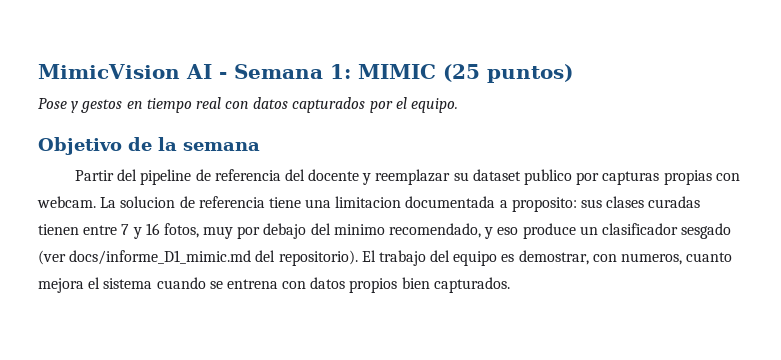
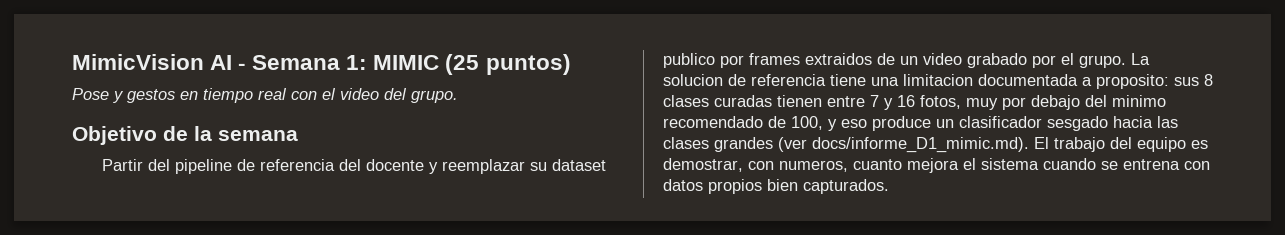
- Pose y gestos en tiempo real con datos capturados por el equipo.
+ Pose y gestos en tiempo real con el video del grupo.
- Partir del pipeline de referencia del docente y reemplazar su dataset publico por capturas propias con webcam.
+ Partir del pipeline de referencia del docente y reemplazar su dataset publico por frames extraidos de un video grabado por el grupo.
- La solucion de referencia tiene una limitacion documentada a proposito: sus clases curadas tienen entre 7 y 16 fotos, muy por debajo del minimo recomendado, y eso produce un clasificador sesgado (ver docs/informe_D1_mimic.md del repositorio). El trabajo del equipo es demostrar, con numeros, cuanto mejora el sistema cuando se entrena con datos propios bien capturados.
+ La solucion de referencia tiene una limitacion documentada a proposito: sus 8 clases curadas tienen entre 7 y 16 fotos, muy por debajo del minimo recomendado de 100, y eso produce un clasificador sesgado hacia las clases grandes (ver docs/informe_D1_mimic.md). El trabajo del equipo es demostrar, con numeros, cuanto mejora el sistema cuando se entrena con datos propios bien capturados.

